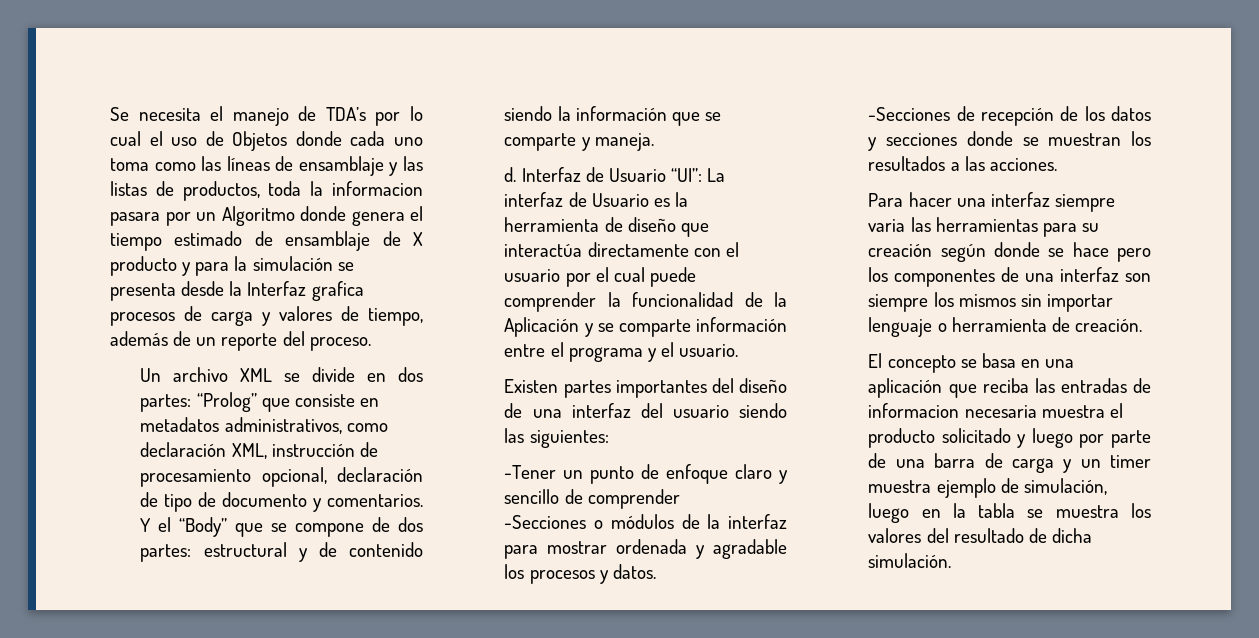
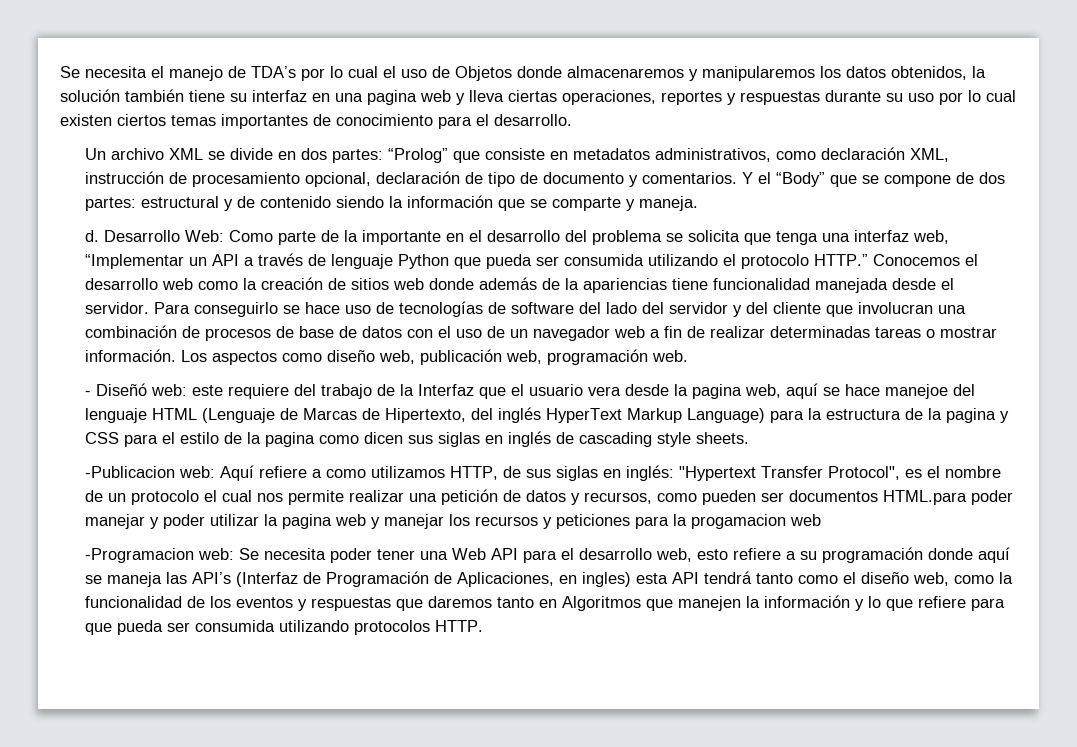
- Se necesita el manejo de TDA’s por lo cual el uso de Objetos donde cada uno toma como las líneas de ensamblaje y las listas de productos, toda la informacion pasara por un Algoritmo donde genera el tiempo estimado de ensamblaje de X producto y para la simulación se presenta desde la Interfaz grafica procesos de carga y valores de tiempo, además de un reporte del proceso.
+ Se necesita el manejo de TDA’s por lo cual el uso de Objetos donde almacenaremos y manipularemos los datos obtenidos, la solución también tiene su interfaz en una pagina web y lleva ciertas operaciones, reportes y respuestas durante su uso por lo cual existen ciertos temas importantes de conocimiento para el desarrollo.
- Interfaz de Usuario “UI”: La interfaz de Usuario es la herramienta de diseño que interactúa directamente con el usuario por el cual puede comprender la funcionalidad de la Aplicación y se comparte información entre el programa y el usuario.
- Existen partes importantes del diseño de una interfaz del usuario siendo las siguientes:
- -Tener un punto de enfoque claro y sencillo de comprender
- -Secciones o módulos de la interfaz para mostrar ordenada y agradable los procesos y datos.
- -Secciones de recepción de los datos y secciones donde se muestran los resultados a las acciones.
- Para hacer una interfaz siempre varia las herramientas para su creación según donde se hace pero los componentes de una interfaz son siempre los mismos sin importar lenguaje o herramienta de creación.
- El concepto se basa en una aplicación que reciba las entradas de informacion necesaria muestra el producto solicitado y luego por parte de una barra de carga y un timer muestra ejemplo de simulación, luego en la tabla se muestra los valores del resultado de dicha simulación.
+ Desarrollo Web: Como parte de la importante en el desarrollo del problema se solicita que tenga una interfaz web, “Implementar un API a través de lenguaje Python que pueda ser consumida utilizando el protocolo HTTP.” Conocemos el desarrollo web como la creación de sitios web donde además de la apariencias tiene funcionalidad manejada desde el servidor. Para conseguirlo se hace uso de tecnologías de software del lado del servidor y del cliente que involucran una combinación de procesos de base de datos con el uso de un navegador web a fin de realizar determinadas tareas o mostrar información. Los aspectos como diseño web, publicación web, programación web.
+ - Diseñó web: este requiere del trabajo de la Interfaz que el usuario vera desde la pagina web, aquí se hace manejoe del lenguaje HTML (Lenguaje de Marcas de Hipertexto, del inglés HyperText Markup Language) para la estructura de la pagina y CSS para el estilo de la pagina como dicen sus siglas en inglés de cascading style sheets.
+ -Publicacion web: Aquí refiere a como utilizamos HTTP, de sus siglas en inglés: "Hypertext Transfer Protocol", es el nombre de un protocolo el cual nos permite realizar una petición de datos y recursos, como pueden ser documentos HTML.para poder manejar y poder utilizar la pagina web y manejar los recursos y peticiones para la progamacion web
+ -Programacion web: Se necesita poder tener una Web API para el desarrollo web, esto refiere a su programación donde aquí se maneja las API’s (Interfaz de Programación de Aplicaciones, en ingles) esta API tendrá tanto como el diseño web, como la funcionalidad de los eventos y respuestas que daremos tanto en Algoritmos que manejen la información y lo que refiere para que pueda ser consumida utilizando protocolos HTTP.

